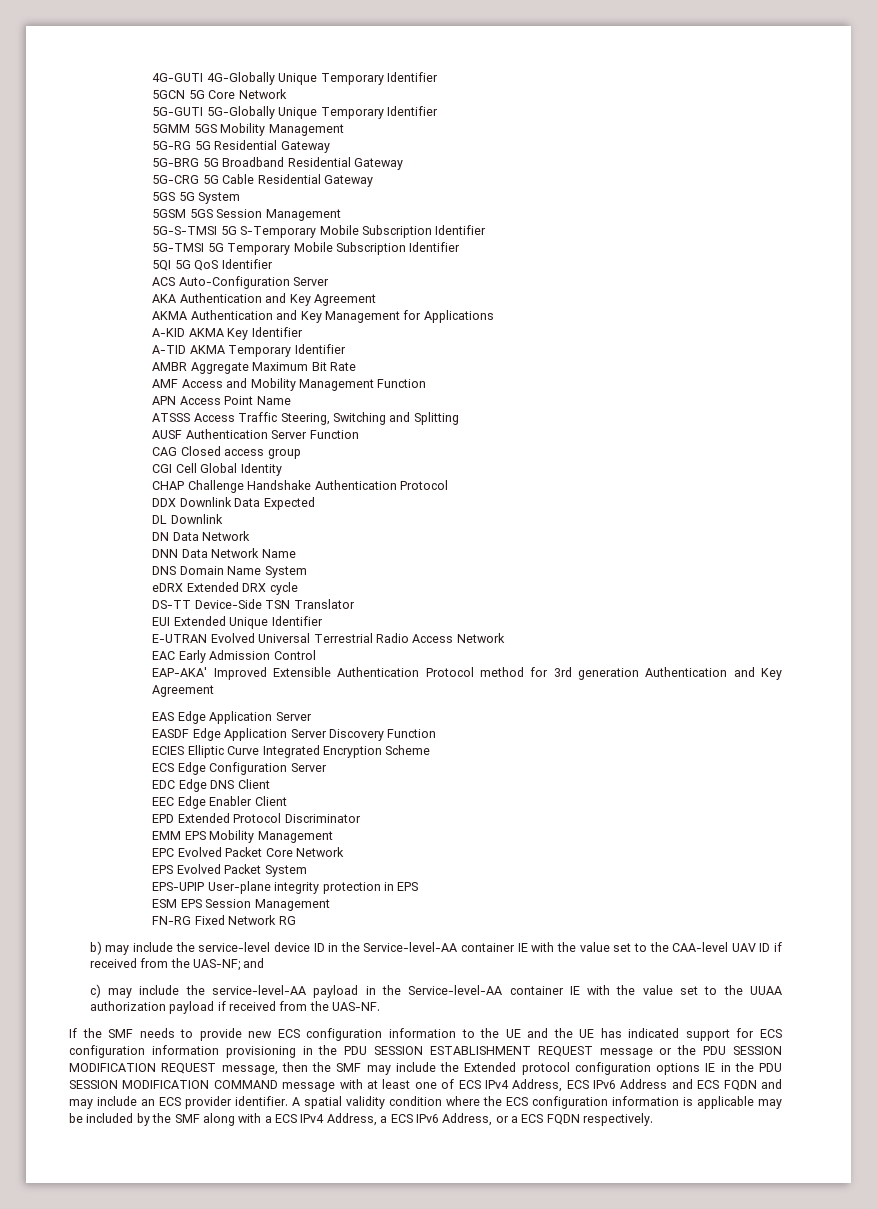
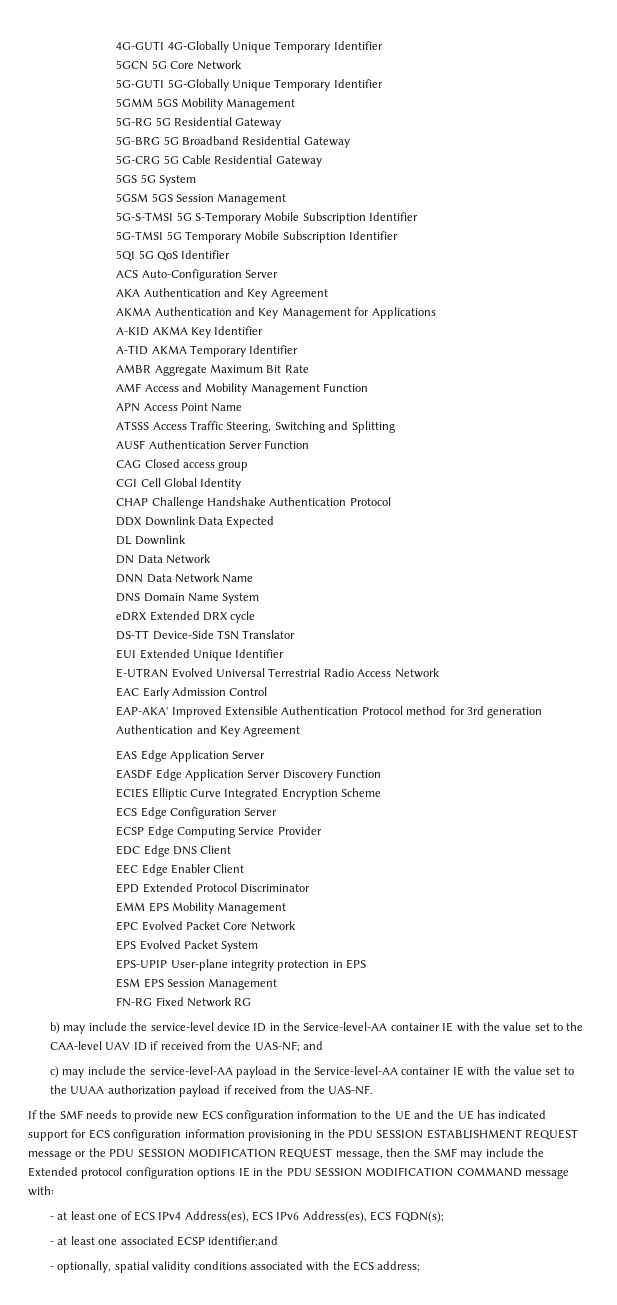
+ ECSP Edge Computing Service Provider
- If the SMF needs to provide new ECS configuration information to the UE and the UE has indicated support for ECS configuration information provisioning in the PDU SESSION ESTABLISHMENT REQUEST message or the PDU SESSION MODIFICATION REQUEST message, then the SMF may include the Extended protocol configuration options IE in the PDU SESSION MODIFICATION COMMAND message with at least one of ECS IPv4 Address, ECS IPv6 Address and ECS FQDN and may include an ECS provider identifier. A spatial validity condition where the ECS configuration information is applicable may be included by the SMF along with a ECS IPv4 Address, a ECS IPv6 Address, or a ECS FQDN respectively.
+ If the SMF needs to provide new ECS configuration information to the UE and the UE has indicated support for ECS configuration information provisioning in the PDU SESSION ESTABLISHMENT REQUEST message or the PDU SESSION MODIFICATION REQUEST message, then the SMF may include the Extended protocol configuration options IE in the PDU SESSION MODIFICATION COMMAND message with:
+ - at least one of ECS IPv4 Address(es), ECS IPv6 Address(es), ECS FQDN(s);
+ - at least one associated ECSP identifier;and
+ - optionally, spatial validity conditions associated with the ECS address;

